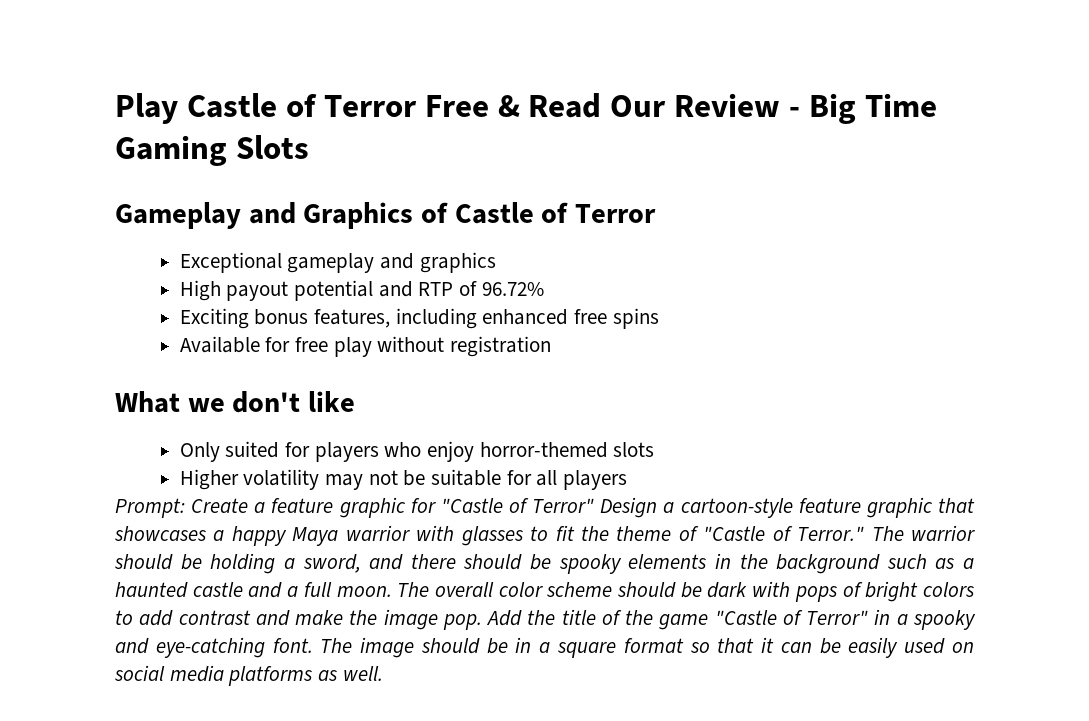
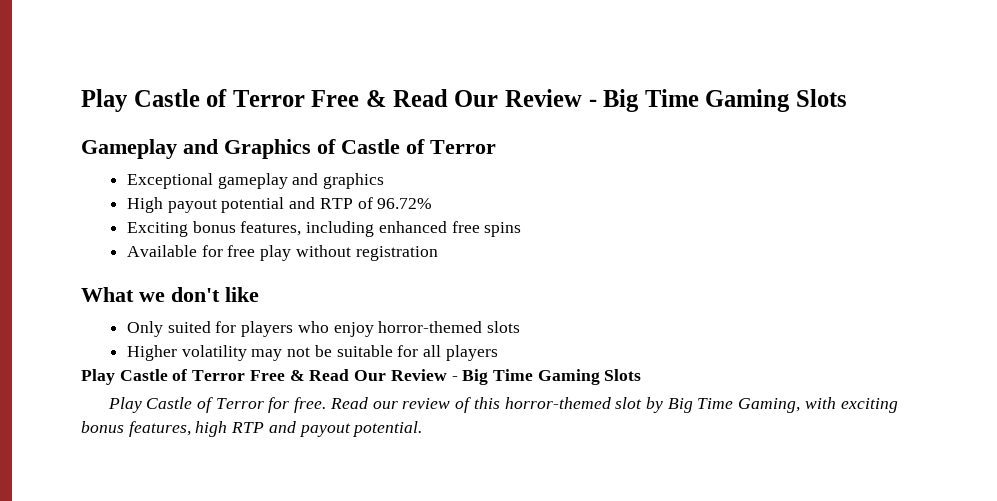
  Higher volatility may not be suitable for all players
- Prompt: Create a feature graphic for "Castle of Terror" Design a cartoon-style feature graphic that showcases a happy Maya warrior with glasses to fit the theme of "Castle of Terror." The warrior should be holding a sword, and there should be spooky elements in the background such as a haunted castle and a full moon. The overall color scheme should be dark with pops of bright colors to add contrast and make the image pop. Add the title of the game "Castle of Terror" in a spooky and eye-catching font. The image should be in a square format so that it can be easily used on social media platforms as well.
+ Play Castle of Terror Free & Read Our Review - Big Time Gaming Slots
+ Play Castle of Terror for free. Read our review of this horror-themed slot by Big Time Gaming, with exciting bonus features, high RTP and payout potential.

